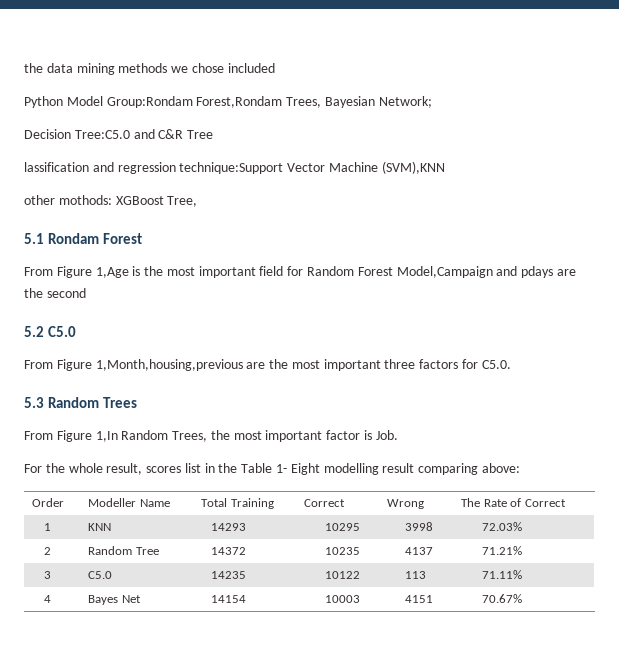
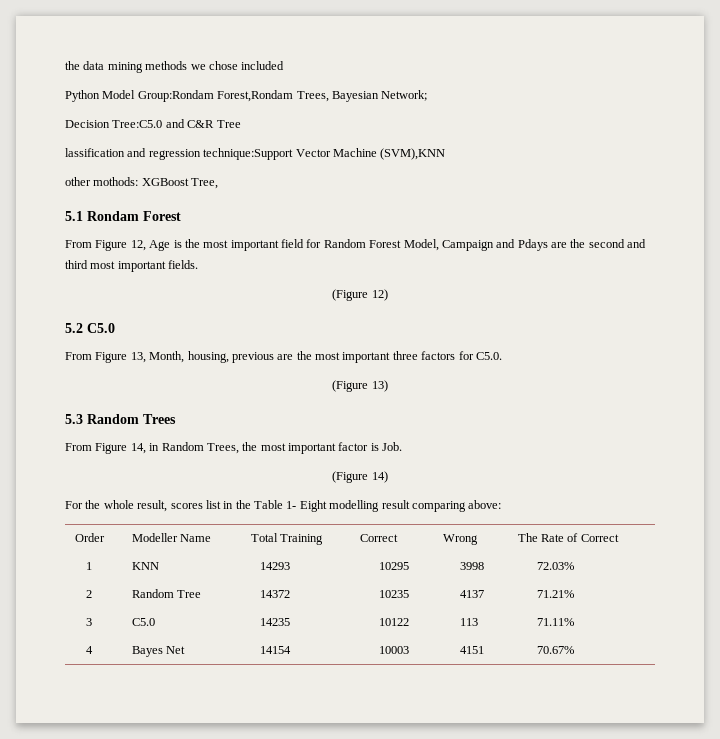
- From Figure 1,Age is the most important field for Random Forest Model,Campaign and pdays are the second
+ From Figure 12, Age is the most important field for Random Forest Model, Campaign and Pdays are the second and third most important fields.
+ (Figure 12)
- From Figure 1,Month,housing,previous are the most important three factors for C5.0.
+ From Figure 13, Month, housing, previous are the most important three factors for C5.0.
+ (Figure 13)
- From Figure 1,In Random Trees, the most important factor is Job.
+ From Figure 14, in Random Trees, the most important factor is Job.
+ (Figure 14)

